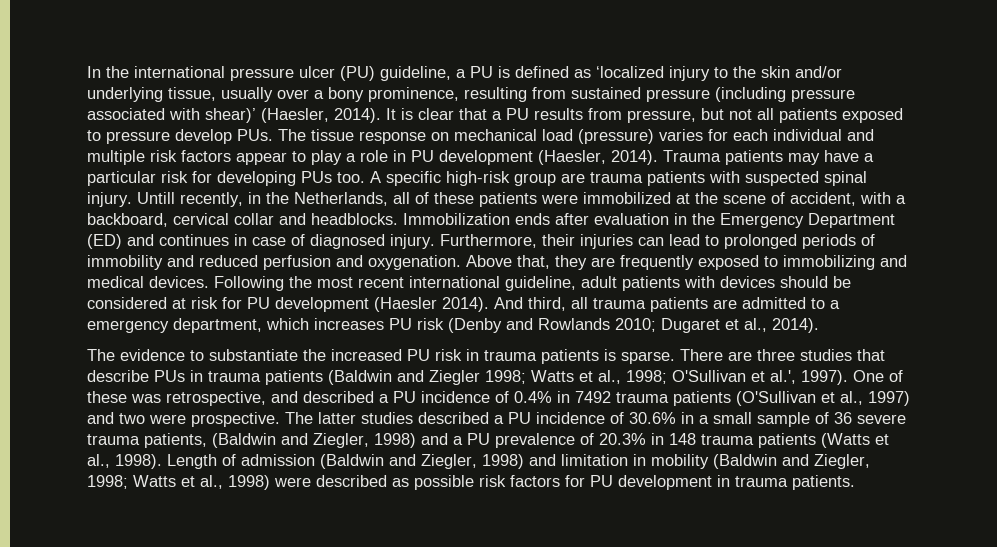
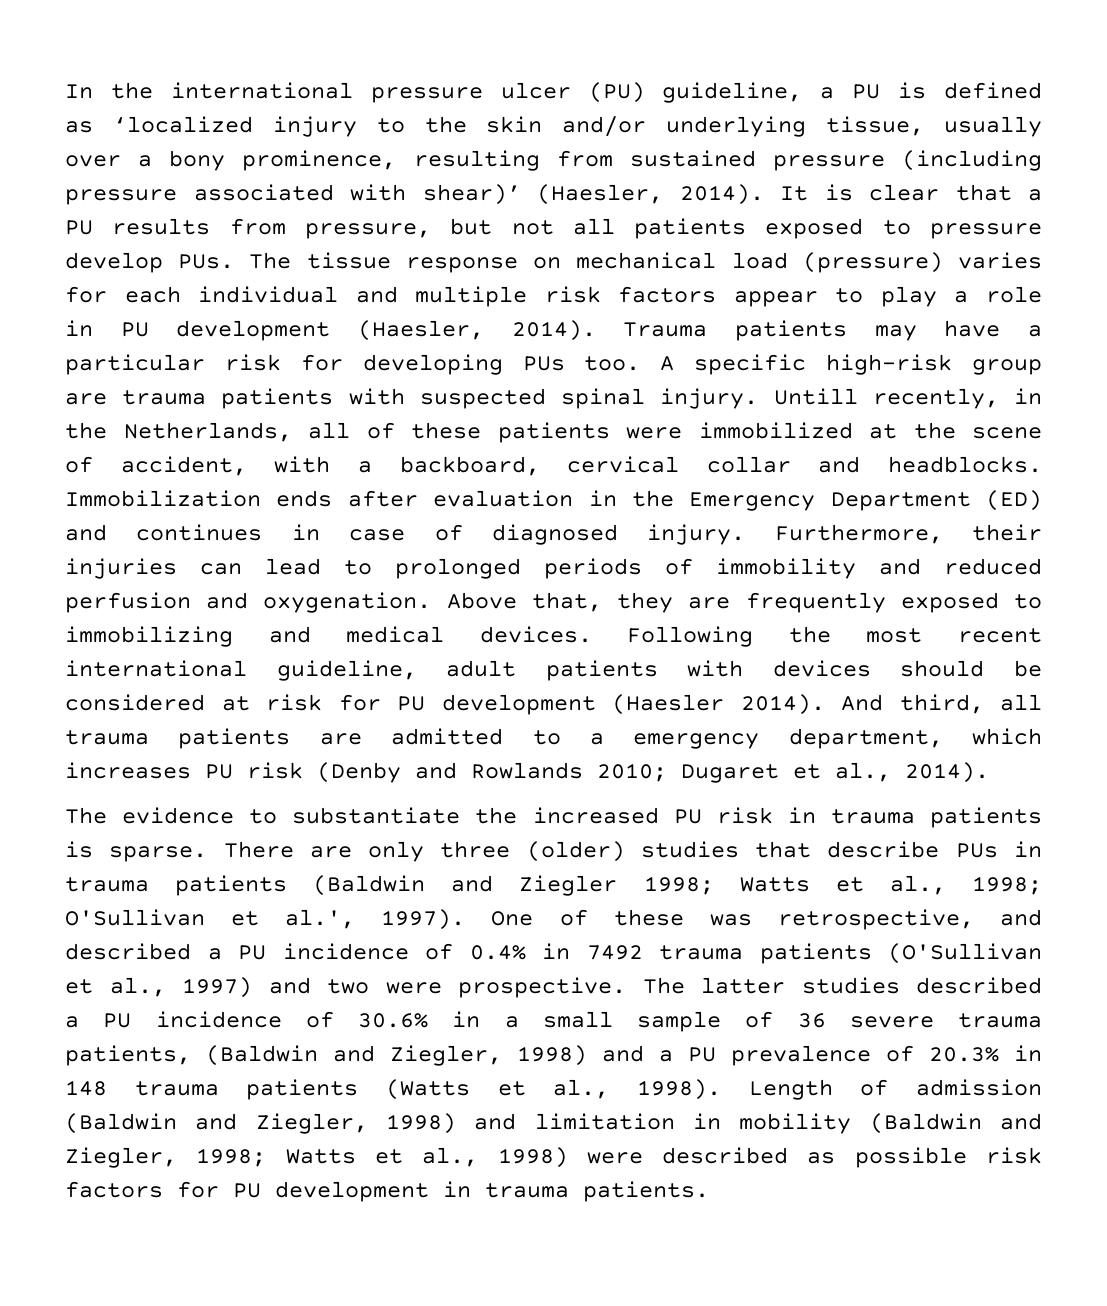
- There are three studies that describe PUs in trauma patients (Baldwin and Ziegler 1998; Watts et al., 1998; O'Sullivan et al.', 1997).
+ There are only three (older) studies that describe PUs in trauma patients (Baldwin and Ziegler 1998; Watts et al., 1998; O'Sullivan et al.', 1997).

